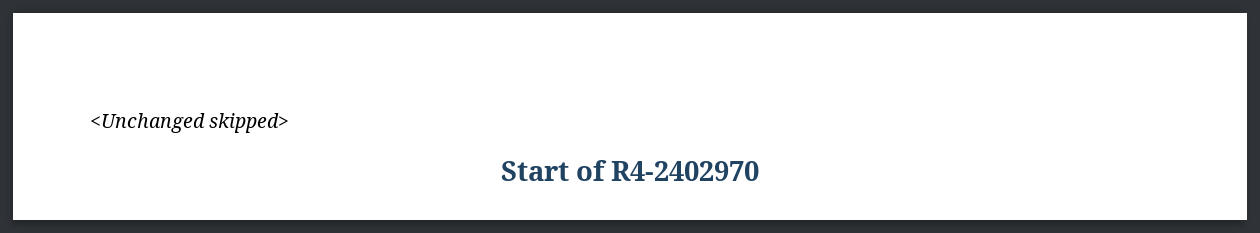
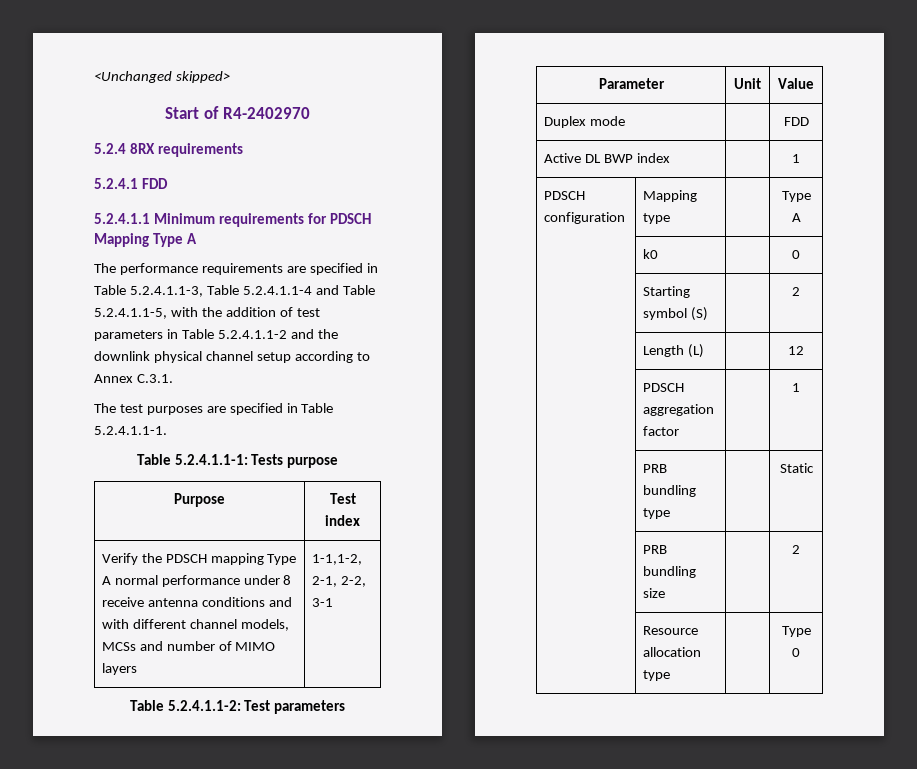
+ 5.2.4 8RX requirements
+ 5.2.4.1 FDD
+ 5.2.4.1.1 Minimum requirements for PDSCH Mapping Type A
+ The performance requirements are specified in Table 5.2.4.1.1-3, Table 5.2.4.1.1-4 and Table 5.2.4.1.1-5, with the addition of test parameters in Table 5.2.4.1.1-2 and the downlink physical channel setup according to Annex C.3.1.
+ The test purposes are specified in Table 5.2.4.1.1-1.
+ Table 5.2.4.1.1-1: Tests purpose
+ Purpose | Test index
+ Verify the PDSCH mapping Type A normal performance under 8 receive antenna conditions and with different channel models, MCSs and number of MIMO layers | 1-1,1-2, 2-1, 2-2, 3-1
+ Table 5.2.4.1.1-2: Test parameters
+ Parameter | Unit | Value
+ Duplex mode | | FDD
+ Active DL BWP index | | 1
+ PDSCH configuration | Mapping type | | Type A
+ | k0 | | 0
+ | Starting symbol (S) | | 2
+ | Length (L) | | 12
+ | PDSCH aggregation factor | | 1
+ | PRB bundling type | | Static
+ | PRB bundling size | | 2
+ | Resource allocation type | | Type 0

